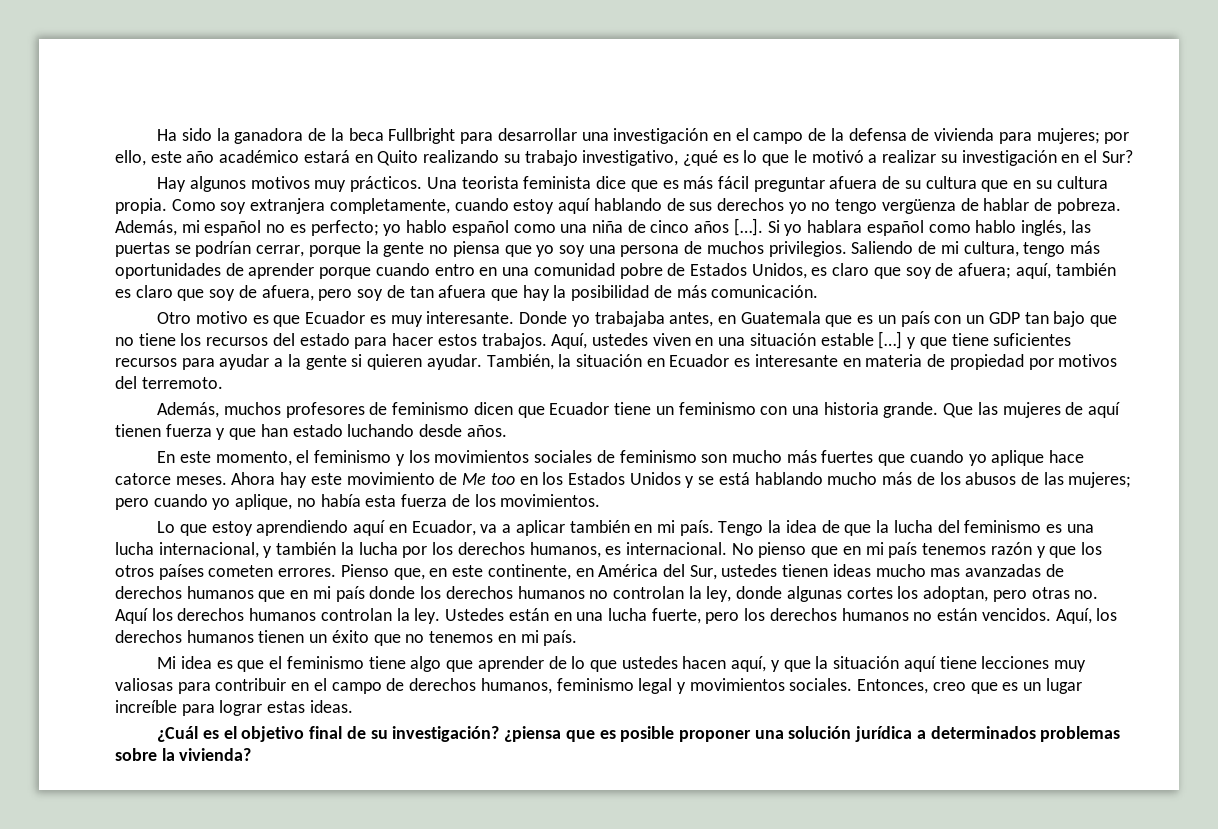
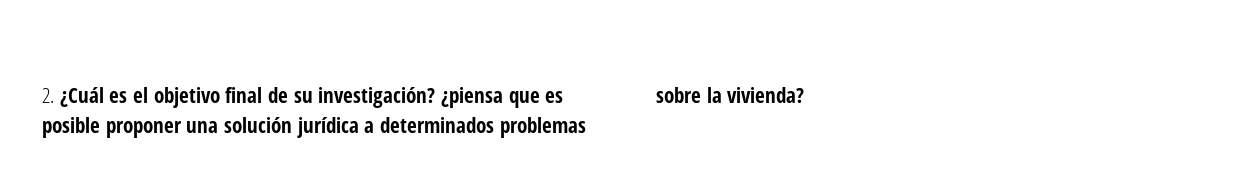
- Ha sido la ganadora de la beca Fullbright para desarrollar una investigación en el campo de la defensa de vivienda para mujeres; por ello, este año académico estará en Quito realizando su trabajo investigativo, ¿qué es lo que le motivó a realizar su investigación en el Sur?
- Hay algunos motivos muy prácticos. Una teorista feminista dice que es más fácil preguntar afuera de su cultura que en su cultura propia. Como soy extranjera completamente, cuando estoy aquí hablando de sus derechos yo no tengo vergüenza de hablar de pobreza. Además, mi español no es perfecto; yo hablo español como una niña de cinco años […]. Si yo hablara español como hablo inglés, las puertas se podrían cerrar, porque la gente no piensa que yo soy una persona de muchos privilegios. Saliendo de mi cultura, tengo más oportunidades de aprender porque cuando entro en una comunidad pobre de Estados Unidos, es claro que soy de afuera; aquí, también es claro que soy de afuera, pero soy de tan afuera que hay la posibilidad de más comunicación.
- Otro motivo es que Ecuador es muy interesante. Donde yo trabajaba antes, en Guatemala que es un país con un GDP tan bajo que no tiene los recursos del estado para hacer estos trabajos. Aquí, ustedes viven en una situación estable […] y que tiene suficientes recursos para ayudar a la gente si quieren ayudar. También, la situación en Ecuador es interesante en materia de propiedad por motivos del terremoto.
- Además, muchos profesores de feminismo dicen que Ecuador tiene un feminismo con una historia grande. Que las mujeres de aquí tienen fuerza y que han estado luchando desde años.
- En este momento, el feminismo y los movimientos sociales de feminismo son mucho más fuertes que cuando yo aplique hace catorce meses. Ahora hay este movimiento de Me too en los Estados Unidos y se está hablando mucho más de los abusos de las mujeres; pero cuando yo aplique, no había esta fuerza de los movimientos.
- Lo que estoy aprendiendo aquí en Ecuador, va a aplicar también en mi país. Tengo la idea de que la lucha del feminismo es una lucha internacional, y también la lucha por los derechos humanos, es internacional. No pienso que en mi país tenemos razón y que los otros países cometen errores. Pienso que, en este continente, en América del Sur, ustedes tienen ideas mucho mas avanzadas de derechos humanos que en mi país donde los derechos humanos no controlan la ley, donde algunas cortes los adoptan, pero otras no. Aquí los derechos humanos controlan la ley. Ustedes están en una lucha fuerte, pero los derechos humanos no están vencidos. Aquí, los derechos humanos tienen un éxito que no tenemos en mi país.
- Mi idea es que el feminismo tiene algo que aprender de lo que ustedes hacen aquí, y que la situación aquí tiene lecciones muy valiosas para contribuir en el campo de derechos humanos, feminismo legal y movimientos sociales. Entonces, creo que es un lugar increíble para lograr estas ideas.
- ¿Cuál es el objetivo final de su investigación?
+ 2. ¿Cuál es el objetivo final de su investigación?

